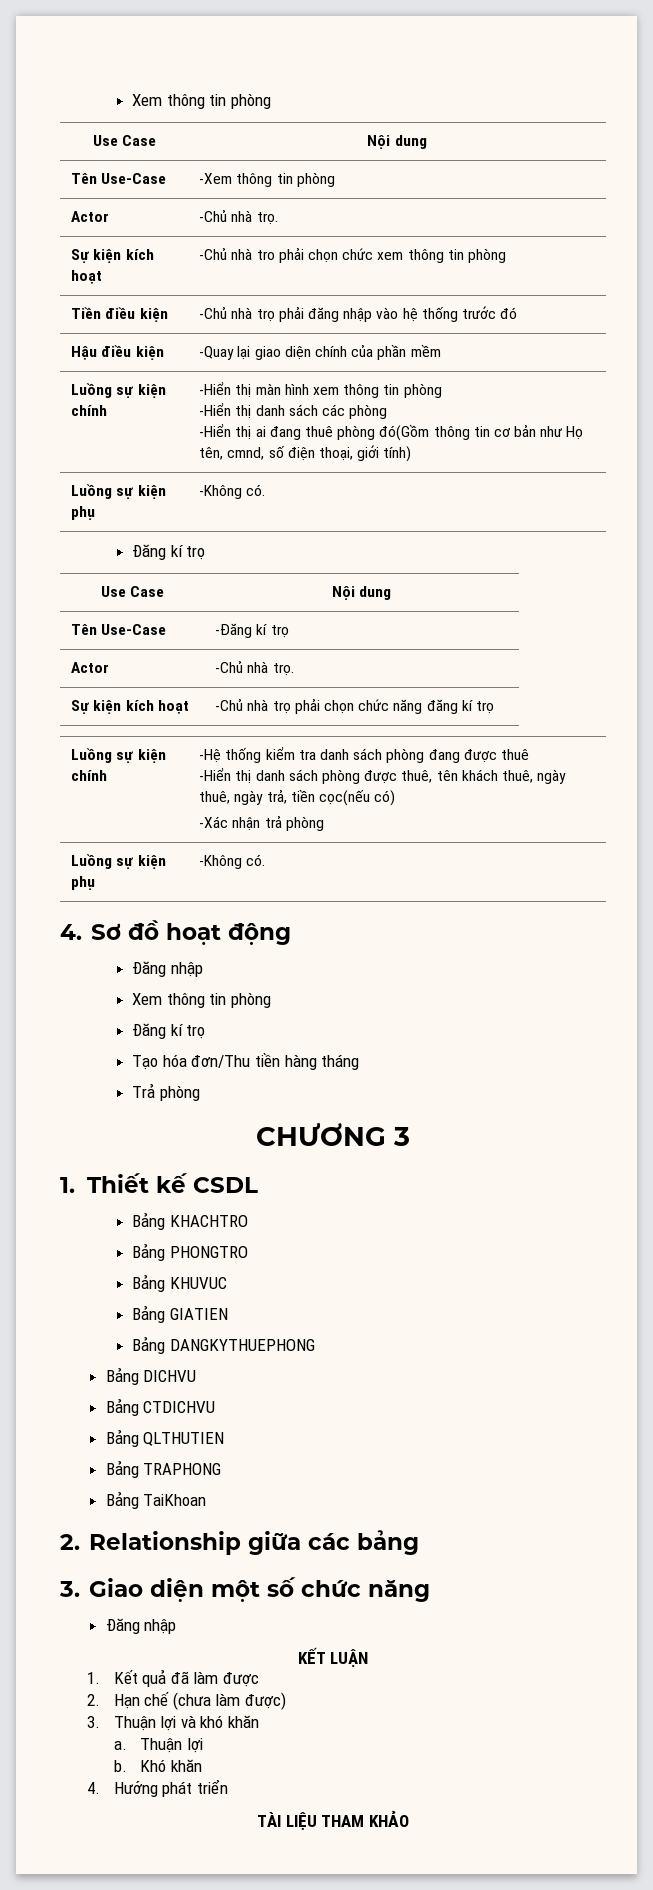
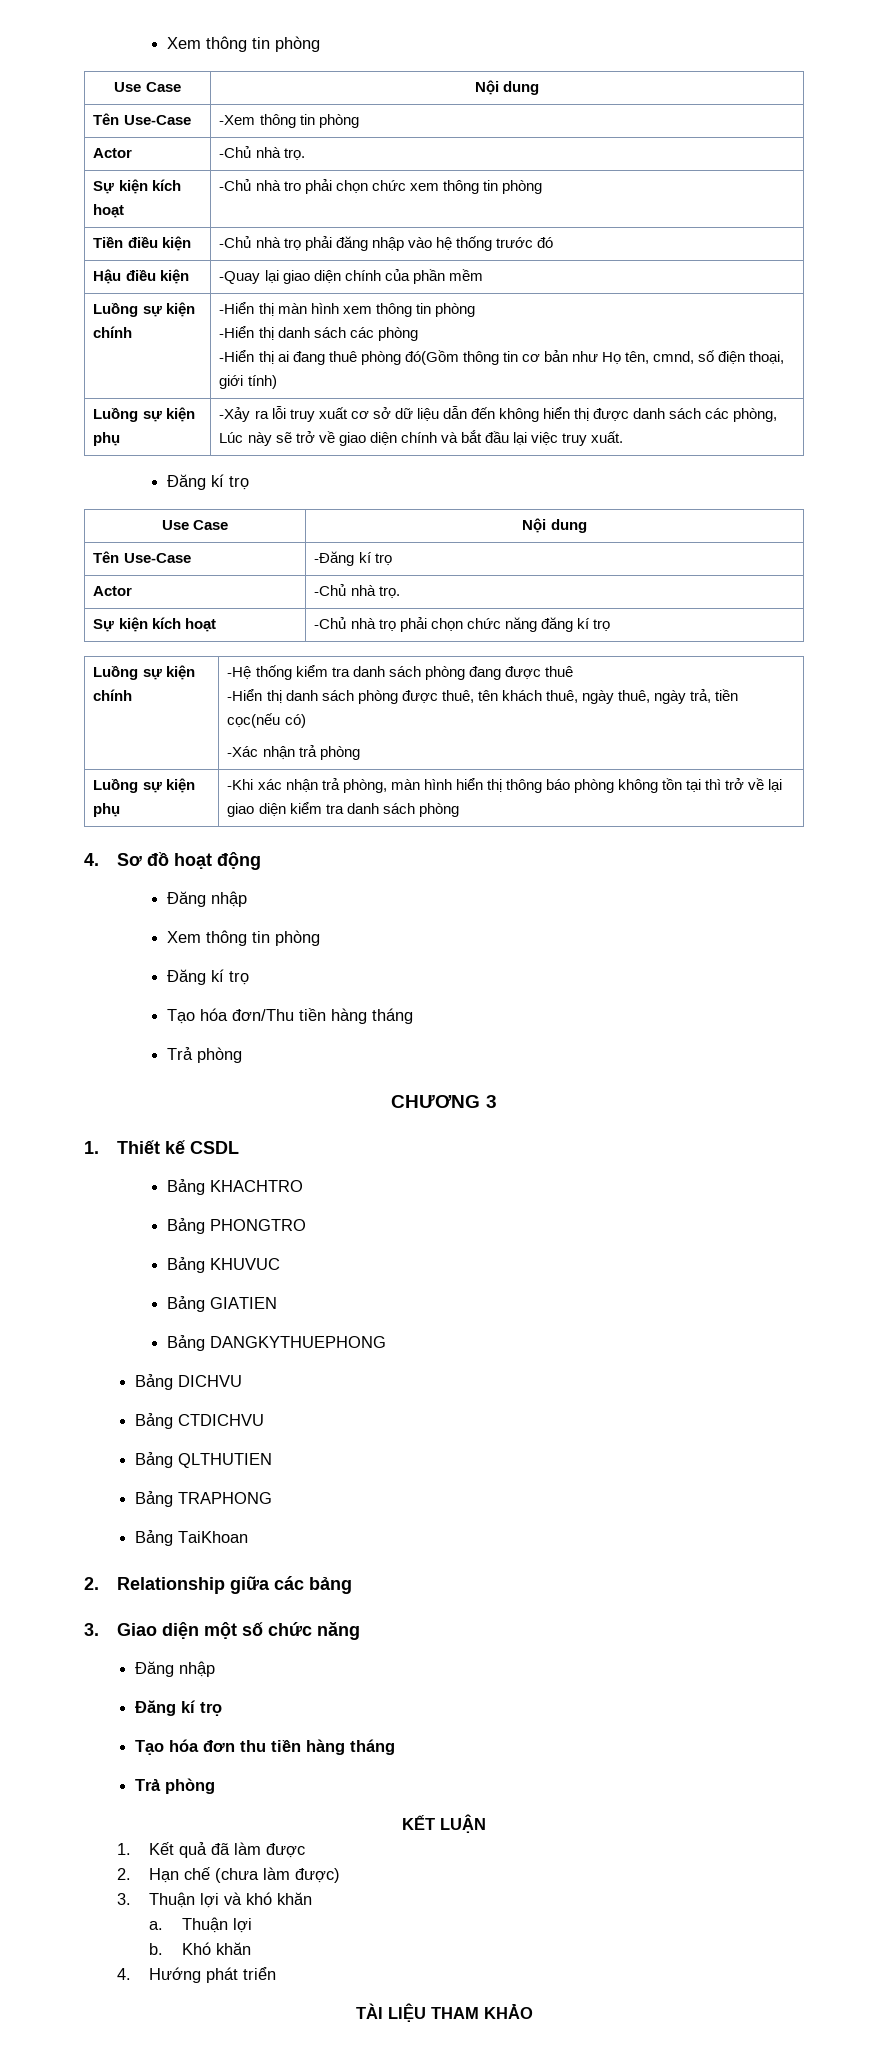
  Luồng sự kiện chính | -Hiển thị màn hình xem thông tin phòng
  -Hiển thị danh sách các phòng
  -Hiển thị ai đang thuê phòng đó(Gồm thông tin cơ bản như Họ tên, cmnd, số điện thoại, giới tính)
- Luồng sự kiện phụ | -Không có.
+ Luồng sự kiện phụ | -Xảy ra lỗi truy xuất cơ sở dữ liệu dẫn đến không hiển thị được danh sách các phòng, Lúc này sẽ trở về giao diện chính và bắt đầu lại việc truy xuất.
  Luồng sự kiện chính | -Hệ thống kiểm tra danh sách phòng đang được thuê
  -Hiển thị danh sách phòng được thuê, tên khách thuê, ngày thuê, ngày trả, tiền cọc(nếu có)
  -Xác nhận trả phòng
- Luồng sự kiện phụ | -Không có.
+ Luồng sự kiện phụ | -Khi xác nhận trả phòng, màn hình hiển thị thông báo phòng không tồn tại thì trở về lại giao diện kiểm tra danh sách phòng
  3. Giao diện một số chức năng
  Đăng nhập
+ Đăng kí trọ
+ Tạo hóa đơn thu tiền hàng tháng
+ Trả phòng

